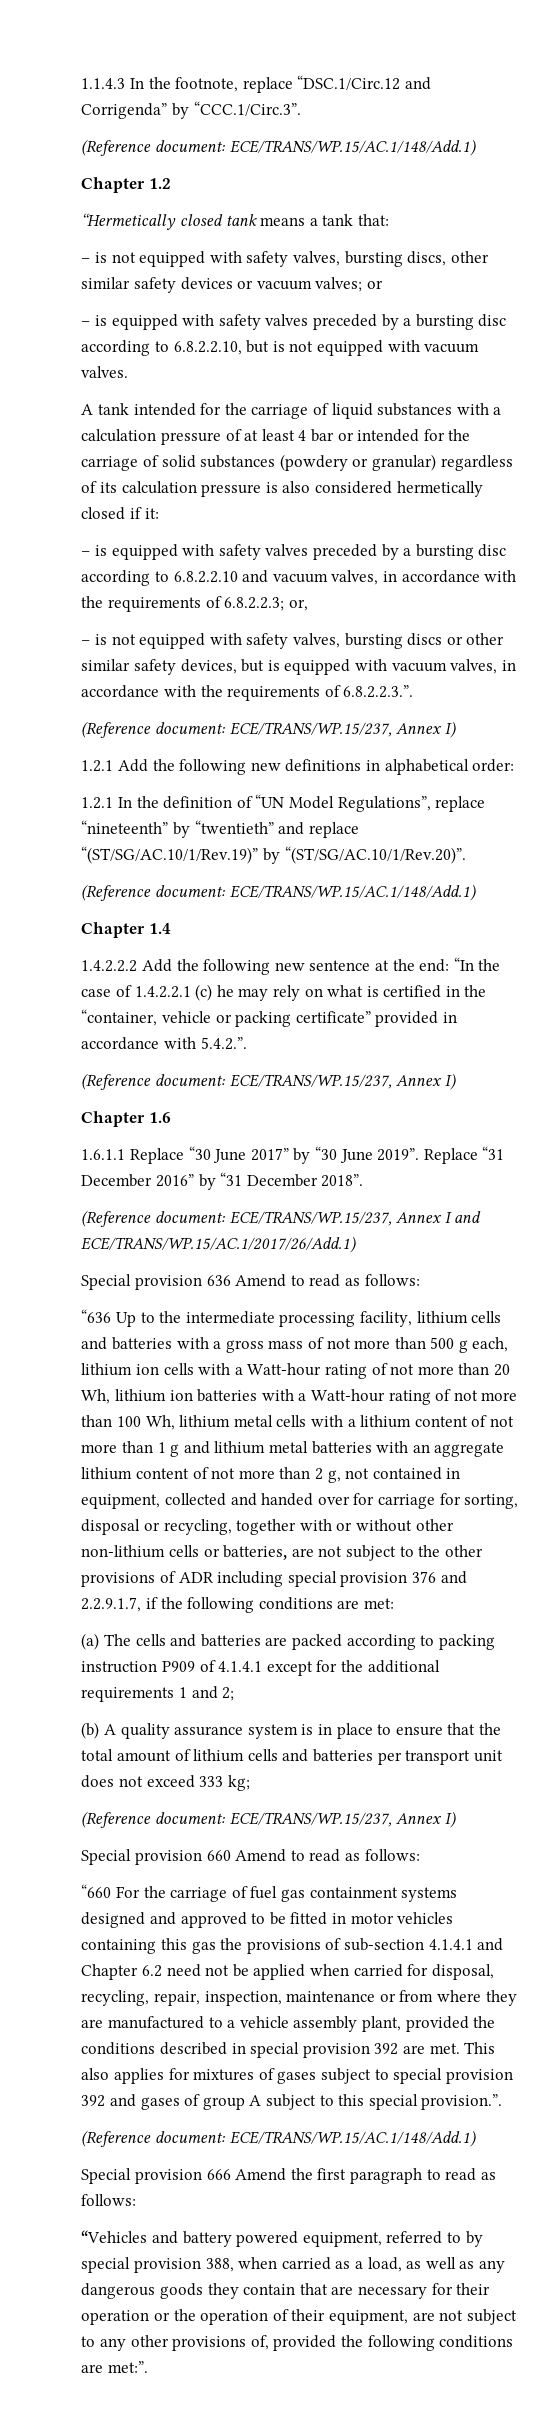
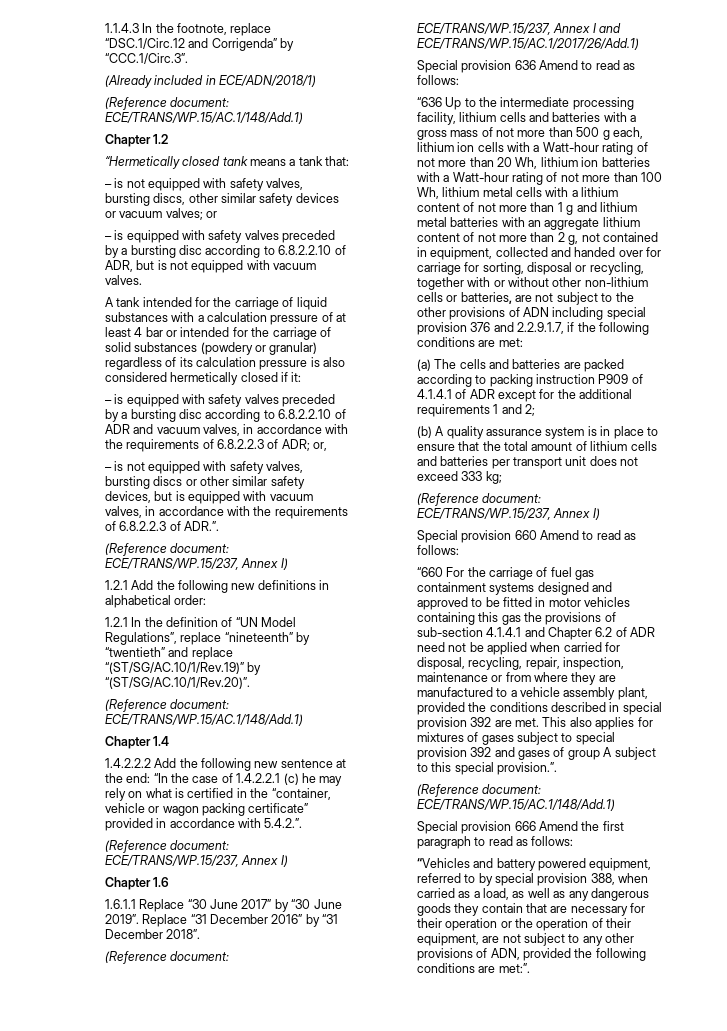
+ (Already included in ECE/ADN/2018/1)
- – is equipped with safety valves preceded by a bursting disc according to 6.8.2.2.10, but is not equipped with vacuum valves.
+ – is equipped with safety valves preceded by a bursting disc according to 6.8.2.2.10 of ADR, but is not equipped with vacuum valves.
- – is equipped with safety valves preceded by a bursting disc according to 6.8.2.2.10 and vacuum valves, in accordance with the requirements of 6.8.2.2.3; or,
+ – is equipped with safety valves preceded by a bursting disc according to 6.8.2.2.10 of ADR and vacuum valves, in accordance with the requirements of 6.8.2.2.3 of ADR; or,
- – is not equipped with safety valves, bursting discs or other similar safety devices, but is equipped with vacuum valves, in accordance with the requirements of 6.8.2.2.3.”.
+ – is not equipped with safety valves, bursting discs or other similar safety devices, but is equipped with vacuum valves, in accordance with the requirements of 6.8.2.2.3 of ADR.”.
- 1.4.2.2.2 Add the following new sentence at the end: “In the case of 1.4.2.2.1 (c) he may rely on what is certified in the “container, vehicle or packing certificate” provided in accordance with 5.4.2.”.
+ 1.4.2.2.2 Add the following new sentence at the end: “In the case of 1.4.2.2.1 (c) he may rely on what is certified in the “container, vehicle or wagon packing certificate” provided in accordance with 5.4.2.”.
- “636 Up to the intermediate processing facility, lithium cells and batteries with a gross mass of not more than 500 g each, lithium ion cells with a Watt-hour rating of not more than 20 Wh, lithium ion batteries with a Watt-hour rating of not more than 100 Wh, lithium metal cells with a lithium content of not more than 1 g and lithium metal batteries with an aggregate lithium content of not more than 2 g, not contained in equipment, collected and handed over for carriage for sorting, disposal or recycling, together with or without other non-lithium cells or batteries, are not subject to the other provisions of ADR including special provision 376 and 2.2.9.1.7, if the following conditions are met:
+ “636 Up to the intermediate processing facility, lithium cells and batteries with a gross mass of not more than 500 g each, lithium ion cells with a Watt-hour rating of not more than 20 Wh, lithium ion batteries with a Watt-hour rating of not more than 100 Wh, lithium metal cells with a lithium content of not more than 1 g and lithium metal batteries with an aggregate lithium content of not more than 2 g, not contained in equipment, collected and handed over for carriage for sorting, disposal or recycling, together with or without other non-lithium cells or batteries, are not subject to the other provisions of ADN including special provision 376 and 2.2.9.1.7, if the following conditions are met:
- (a) The cells and batteries are packed according to packing instruction P909 of 4.1.4.1 except for the additional requirements 1 and 2;
+ (a) The cells and batteries are packed according to packing instruction P909 of 4.1.4.1 of ADR except for the additional requirements 1 and 2;
- “660 For the carriage of fuel gas containment systems designed and approved to be fitted in motor vehicles containing this gas the provisions of sub-section 4.1.4.1 and Chapter 6.2 need not be applied when carried for disposal, recycling, repair, inspection, maintenance or from where they are manufactured to a vehicle assembly plant, provided the conditions described in special provision 392 are met.
+ “660 For the carriage of fuel gas containment systems designed and approved to be fitted in motor vehicles containing this gas the provisions of sub-section 4.1.4.1 and Chapter 6.2 of ADR need not be applied when carried for disposal, recycling, repair, inspection, maintenance or from where they are manufactured to a vehicle assembly plant, provided the conditions described in special provision 392 are met.
- “Vehicles and battery powered equipment, referred to by special provision 388, when carried as a load, as well as any dangerous goods they contain that are necessary for their operation or the operation of their equipment, are not subject to any other provisions of, provided the following conditions are met:”.
+ “Vehicles and battery powered equipment, referred to by special provision 388, when carried as a load, as well as any dangerous goods they contain that are necessary for their operation or the operation of their equipment, are not subject to any other provisions of ADN, provided the following conditions are met:”.

